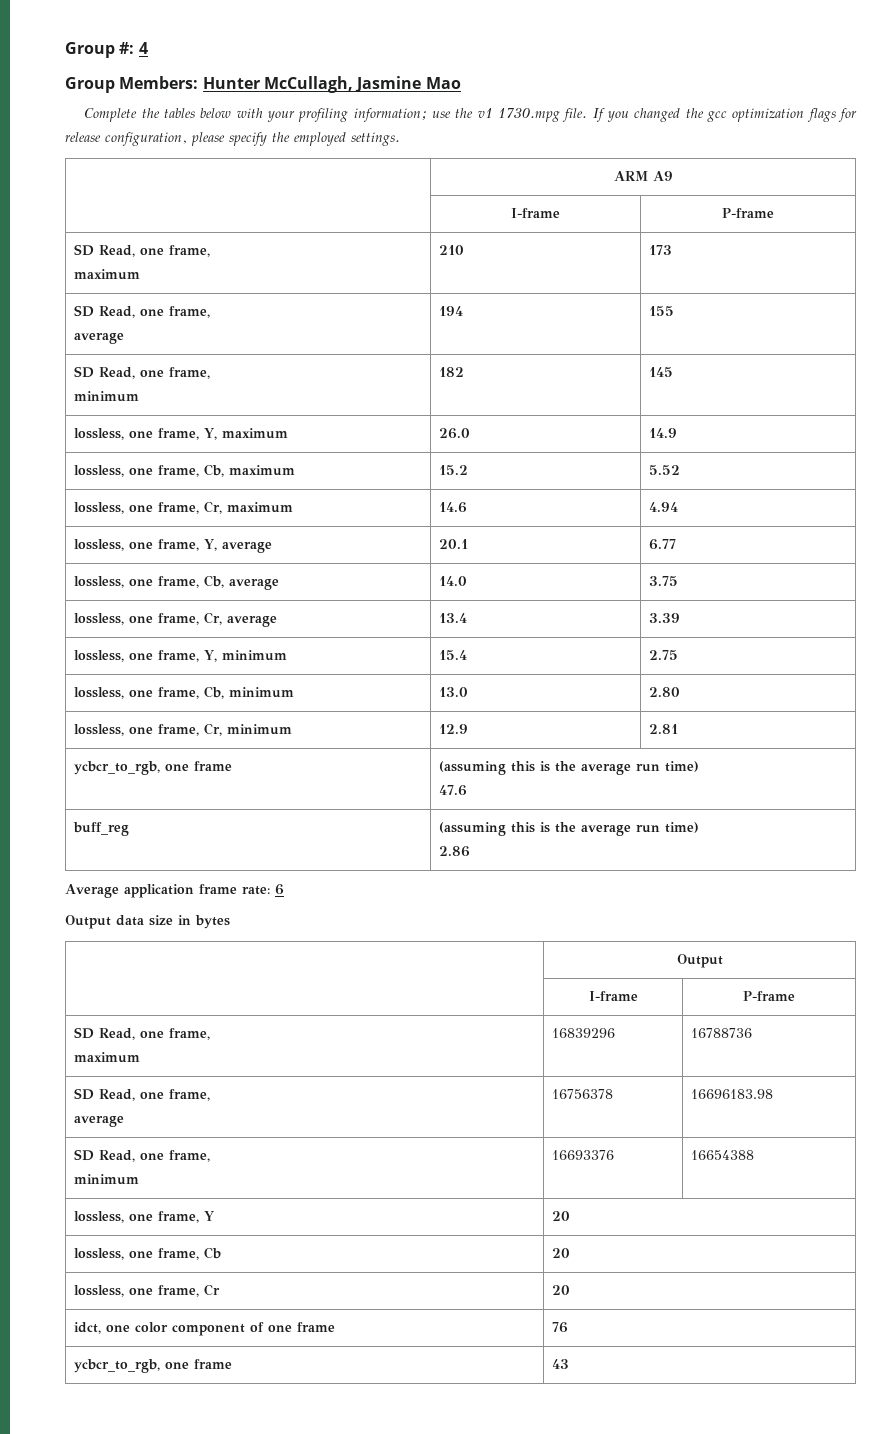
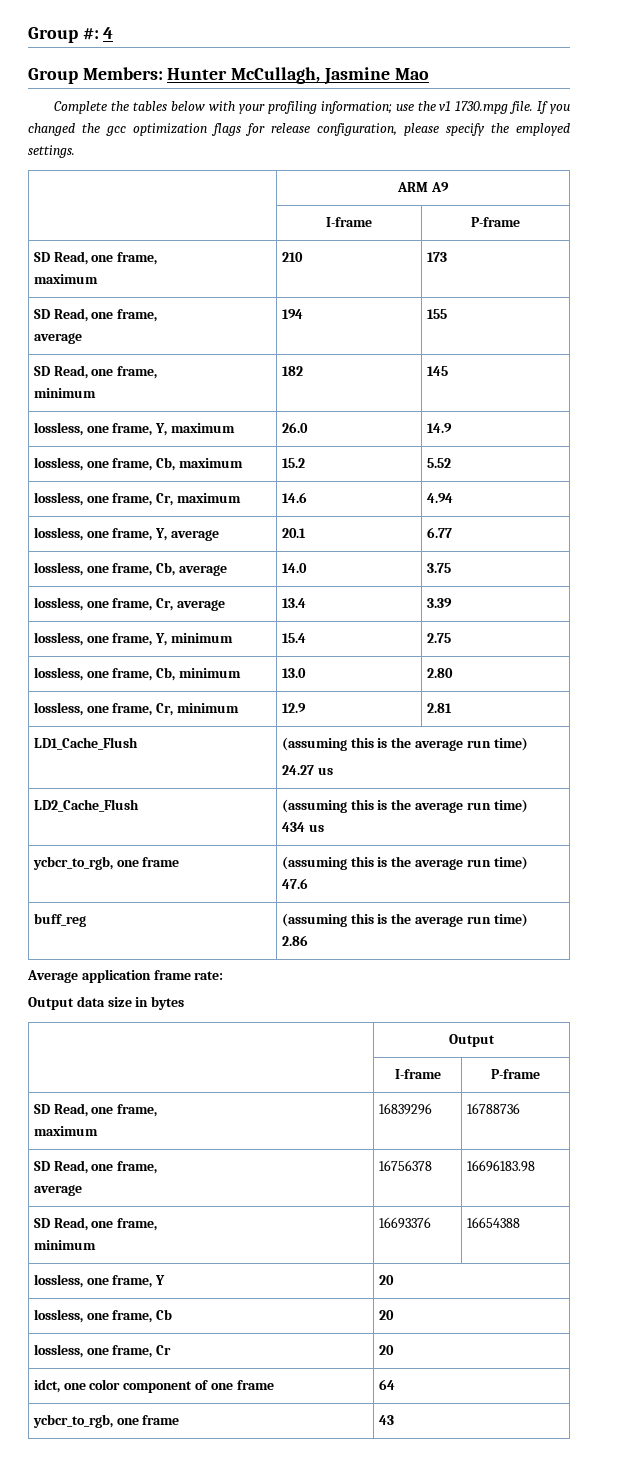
+ LD1_Cache_Flush | (assuming this is the average run time)
+ 24.27 us
+ LD2_Cache_Flush | (assuming this is the average run time)
+ 434 us
- Average application frame rate: 6
+ Average application frame rate:
- idct, one color component of one frame | 76
+ idct, one color component of one frame | 64

